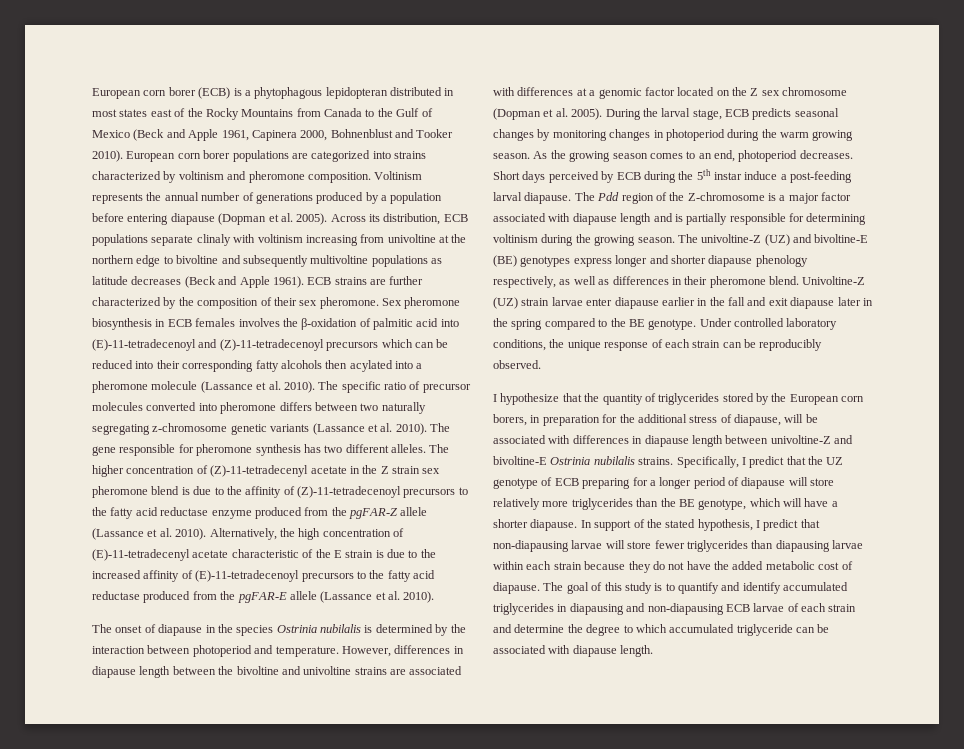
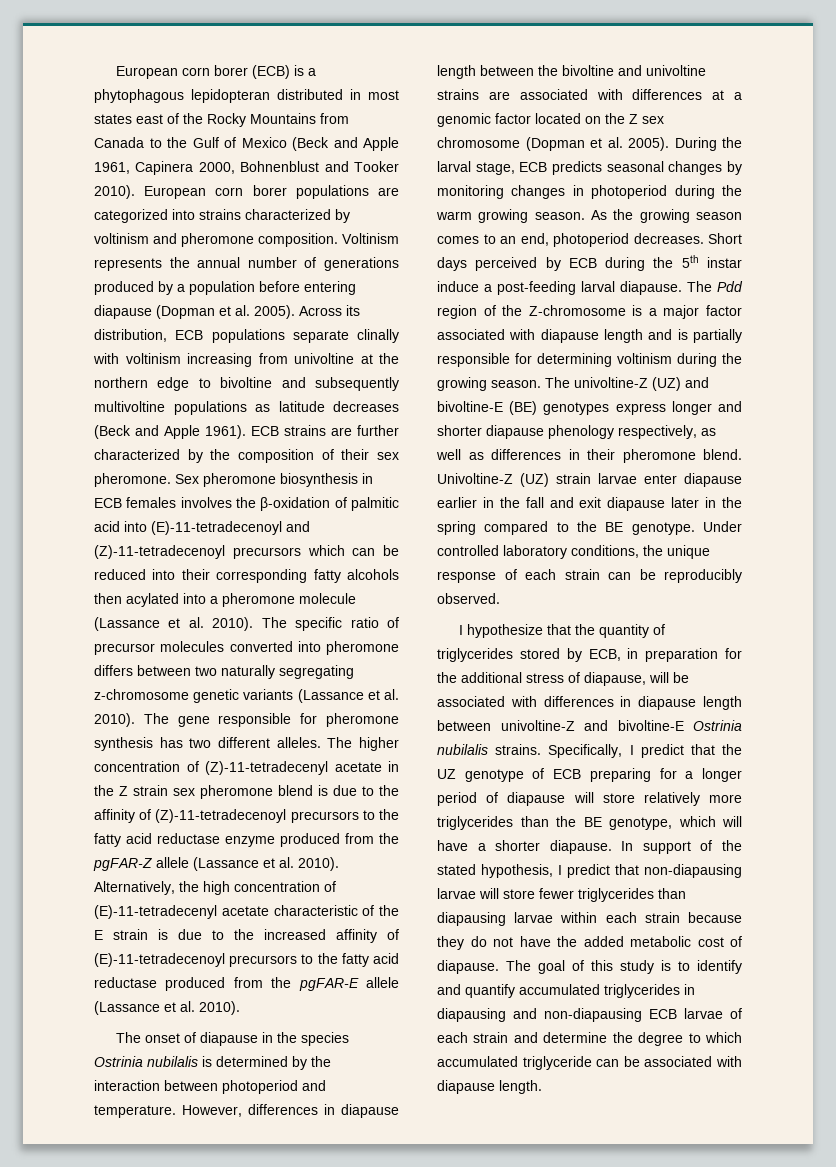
- Across its distribution, ECB populations separate clinaly with voltinism increasing from univoltine at the northern edge to bivoltine and subsequently multivoltine populations as latitude decreases (Beck and Apple 1961).
+ Across its distribution, ECB populations separate clinally with voltinism increasing from univoltine at the northern edge to bivoltine and subsequently multivoltine populations as latitude decreases (Beck and Apple 1961).
- I hypothesize that the quantity of triglycerides stored by the European corn borers, in preparation for the additional stress of diapause, will be associated with differences in diapause length between univoltine-Z and bivoltine-E Ostrinia nubilalis strains.
+ I hypothesize that the quantity of triglycerides stored by ECB, in preparation for the additional stress of diapause, will be associated with differences in diapause length between univoltine-Z and bivoltine-E Ostrinia nubilalis strains.
- The goal of this study is to quantify and identify accumulated triglycerides in diapausing and non-diapausing ECB larvae of each strain and determine the degree to which accumulated triglyceride can be associated with diapause length.
+ The goal of this study is to identify and quantify accumulated triglycerides in diapausing and non-diapausing ECB larvae of each strain and determine the degree to which accumulated triglyceride can be associated with diapause length.

